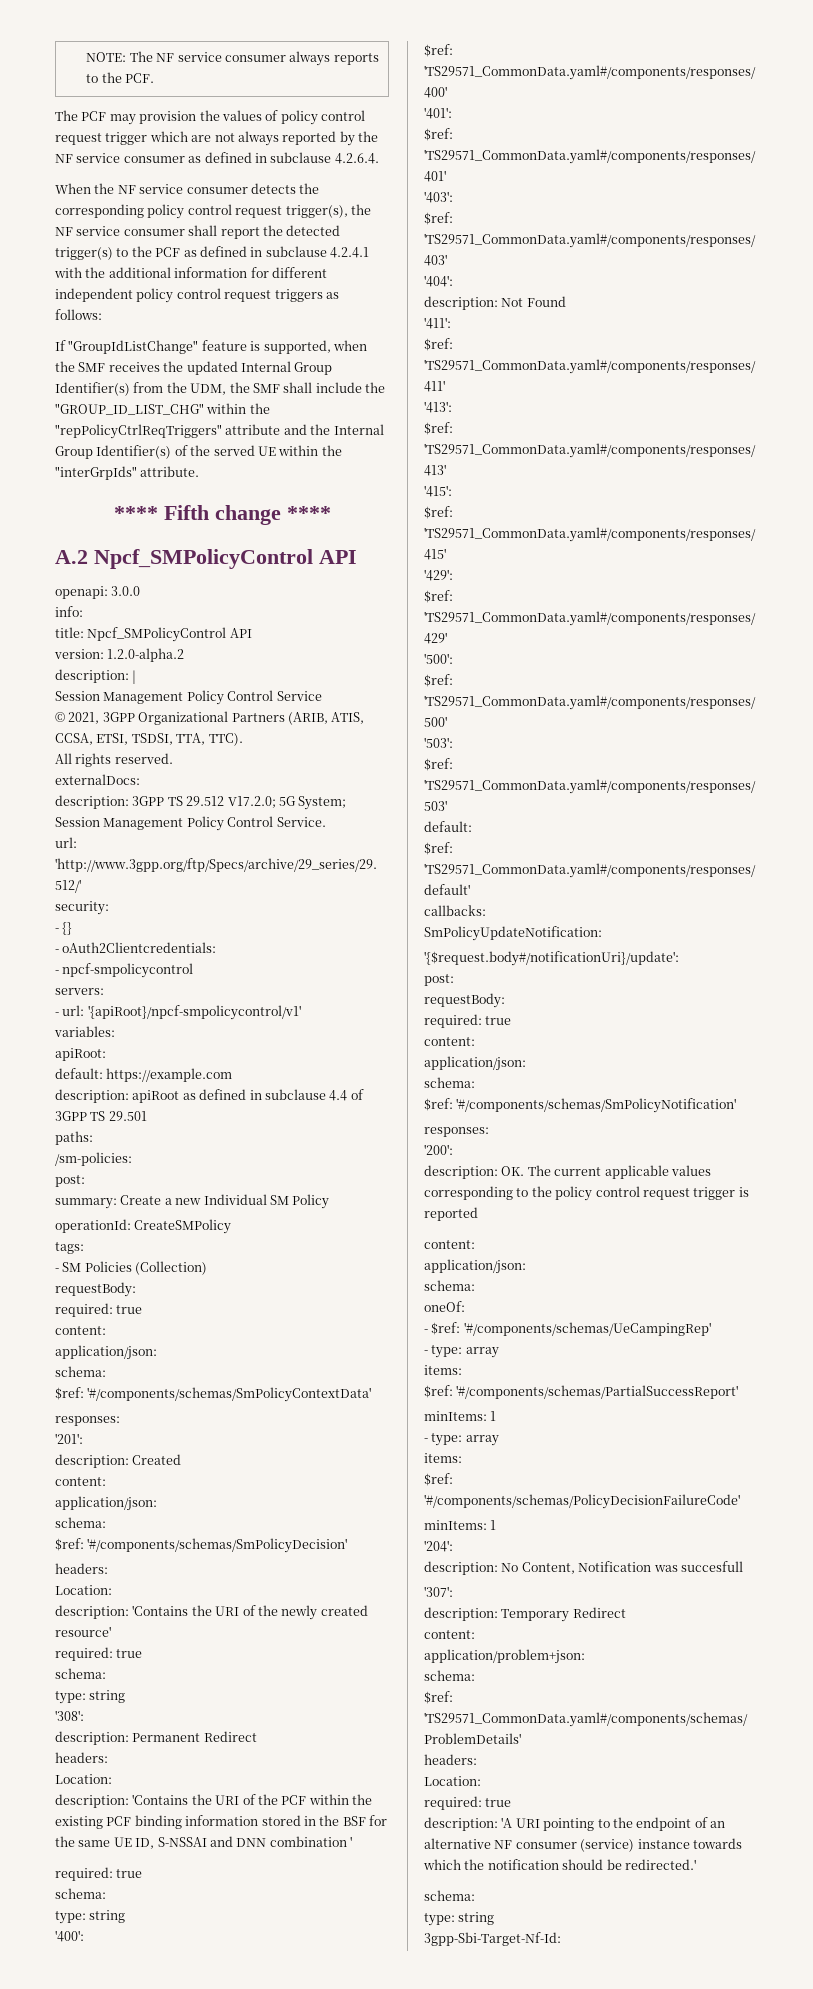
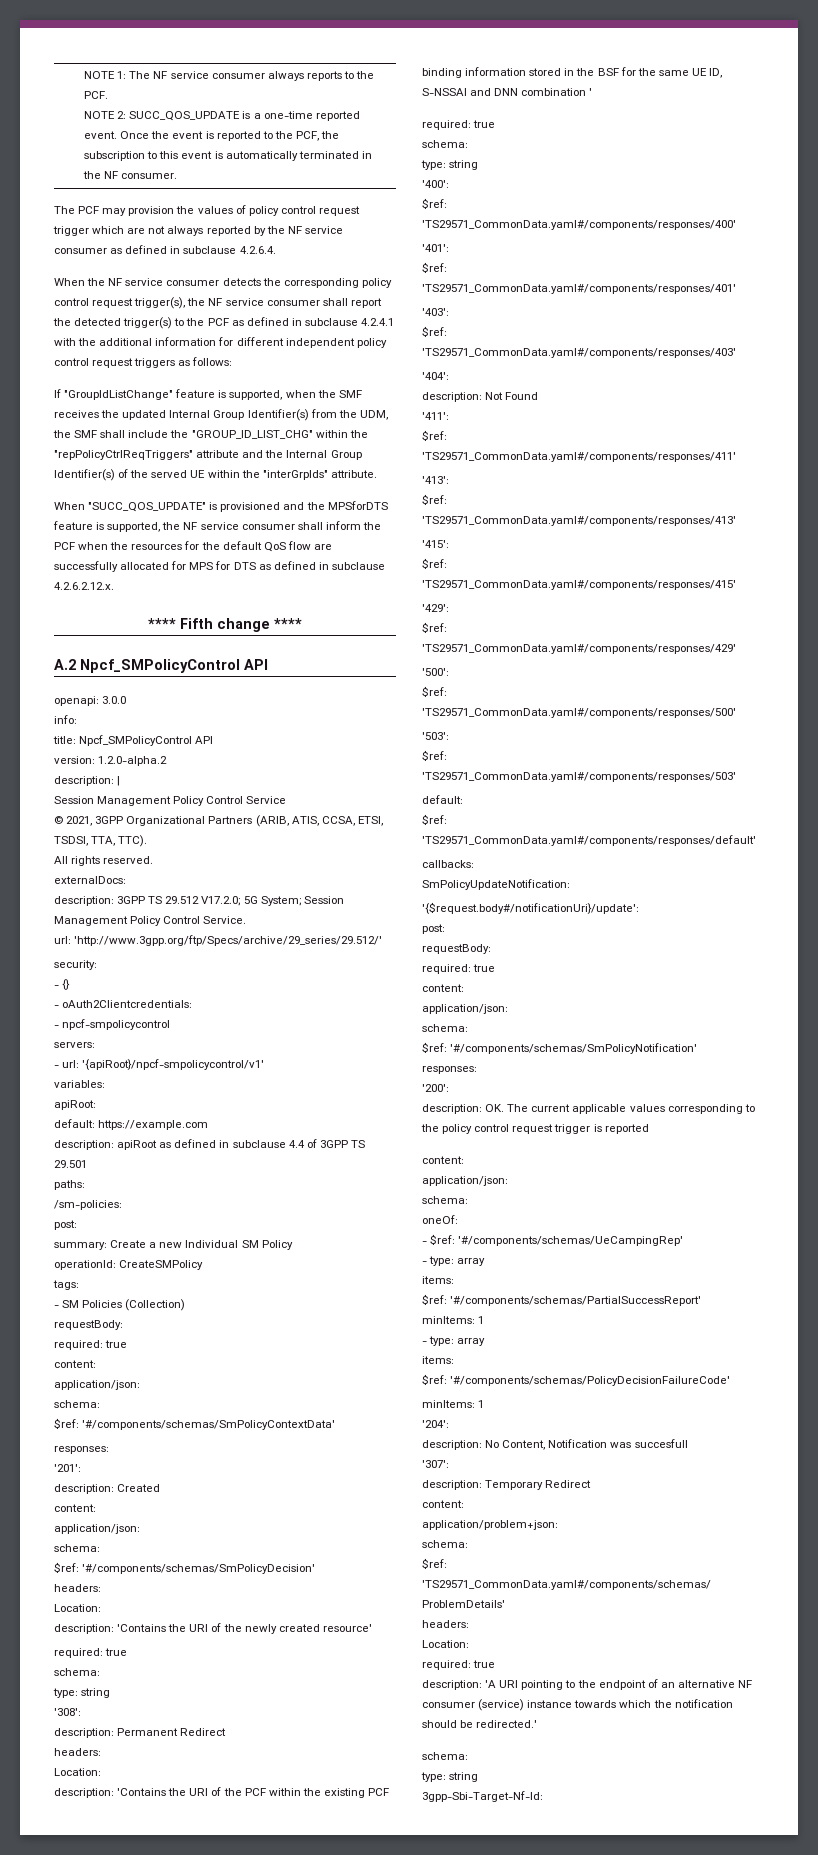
- NOTE: The NF service consumer always reports to the PCF.
+ NOTE 1: The NF service consumer always reports to the PCF.
+ NOTE 2: SUCC_QOS_UPDATE is a one-time reported event. Once the event is reported to the PCF, the subscription to this event is automatically terminated in the NF consumer.
+ When "SUCC_QOS_UPDATE" is provisioned and the MPSforDTS feature is supported, the NF service consumer shall inform the PCF when the resources for the default QoS flow are successfully allocated for MPS for DTS as defined in subclause 4.2.6.2.12.x.

